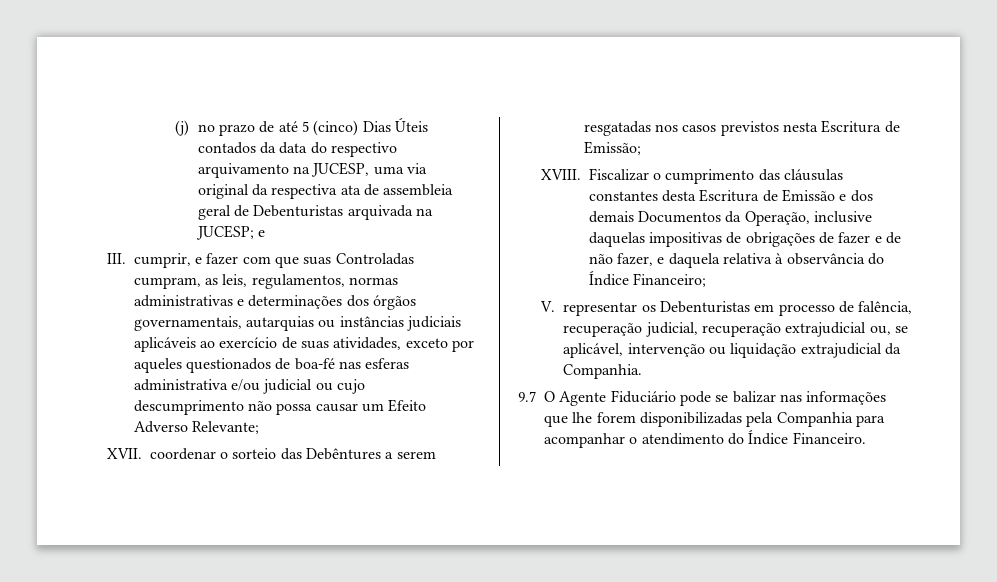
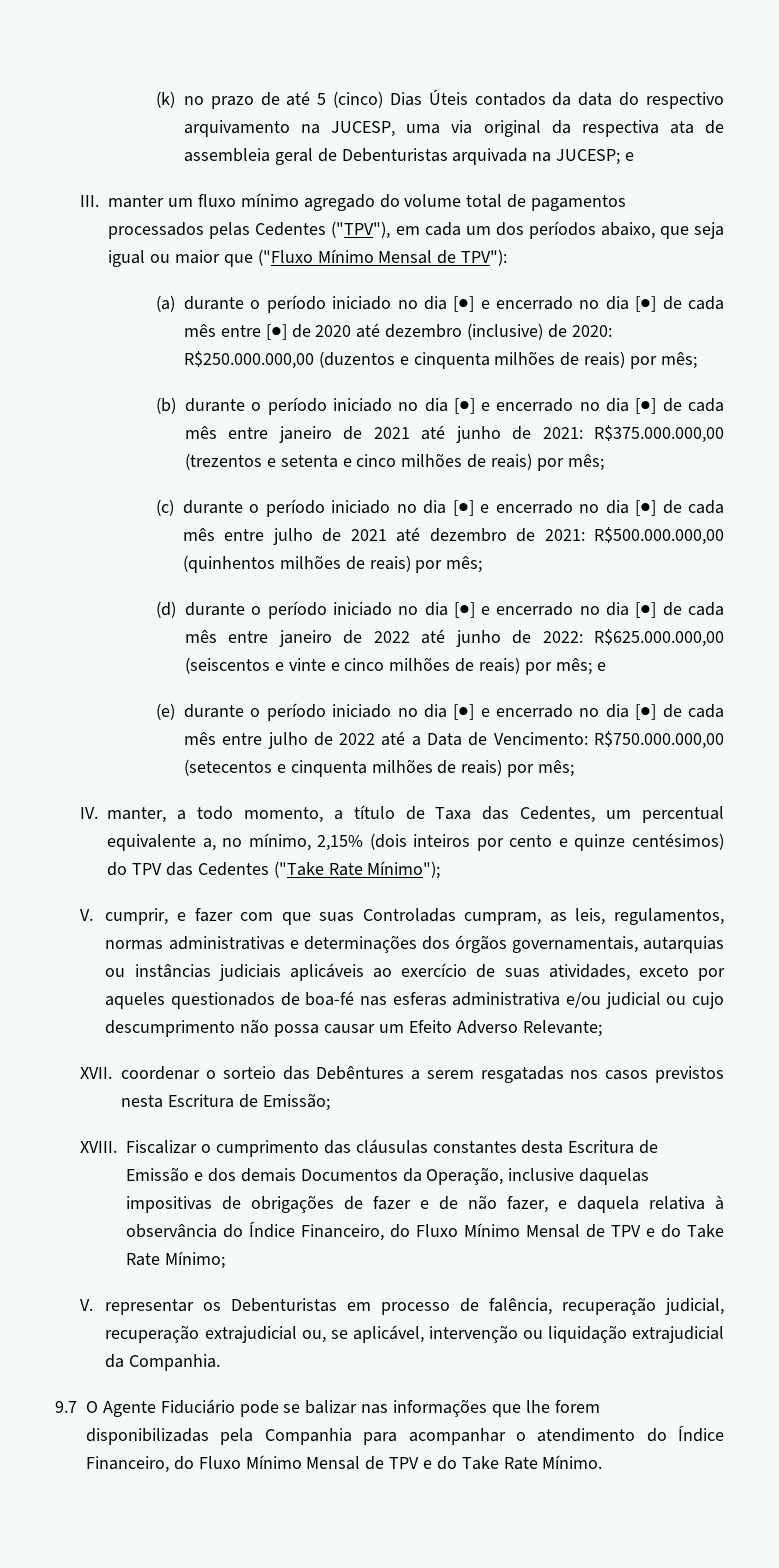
- (j) no prazo de até 5 (cinco) Dias Úteis contados da data do respectivo arquivamento na JUCESP, uma via original da respectiva ata de assembleia geral de Debenturistas arquivada na JUCESP; e
+ (k) no prazo de até 5 (cinco) Dias Úteis contados da data do respectivo arquivamento na JUCESP, uma via original da respectiva ata de assembleia geral de Debenturistas arquivada na JUCESP; e
- III. cumprir, e fazer com que suas Controladas cumpram, as leis, regulamentos, normas administrativas e determinações dos órgãos governamentais, autarquias ou instâncias judiciais aplicáveis ao exercício de suas atividades, exceto por aqueles questionados de boa-fé nas esferas administrativa e/ou judicial ou cujo descumprimento não possa causar um Efeito Adverso Relevante;
+ III. manter um fluxo mínimo agregado do volume total de pagamentos processados pelas Cedentes ("TPV"), em cada um dos períodos abaixo, que seja igual ou maior que ("Fluxo Mínimo Mensal de TPV"):
+ (a) durante o período iniciado no dia [●] e encerrado no dia [●] de cada mês entre [●] de 2020 até dezembro (inclusive) de 2020: R$250.000.000,00 (duzentos e cinquenta milhões de reais) por mês;
+ (b) durante o período iniciado no dia [●] e encerrado no dia [●] de cada mês entre janeiro de 2021 até junho de 2021: R$375.000.000,00 (trezentos e setenta e cinco milhões de reais) por mês;
+ (c) durante o período iniciado no dia [●] e encerrado no dia [●] de cada mês entre julho de 2021 até dezembro de 2021: R$500.000.000,00 (quinhentos milhões de reais) por mês;
+ (d) durante o período iniciado no dia [●] e encerrado no dia [●] de cada mês entre janeiro de 2022 até junho de 2022: R$625.000.000,00 (seiscentos e vinte e cinco milhões de reais) por mês; e
+ (e) durante o período iniciado no dia [●] e encerrado no dia [●] de cada mês entre julho de 2022 até a Data de Vencimento: R$750.000.000,00 (setecentos e cinquenta milhões de reais) por mês;
+ IV. manter, a todo momento, a título de Taxa das Cedentes, um percentual equivalente a, no mínimo, 2,15% (dois inteiros por cento e quinze centésimos) do TPV das Cedentes ("Take Rate Mínimo");
+ V. cumprir, e fazer com que suas Controladas cumpram, as leis, regulamentos, normas administrativas e determinações dos órgãos governamentais, autarquias ou instâncias judiciais aplicáveis ao exercício de suas atividades, exceto por aqueles questionados de boa-fé nas esferas administrativa e/ou judicial ou cujo descumprimento não possa causar um Efeito Adverso Relevante;
- Fiscalizar o cumprimento das cláusulas constantes desta Escritura de Emissão e dos demais Documentos da Operação, inclusive daquelas impositivas de obrigações de fazer e de não fazer, e daquela relativa à observância do Índice Financeiro;
+ Fiscalizar o cumprimento das cláusulas constantes desta Escritura de Emissão e dos demais Documentos da Operação, inclusive daquelas impositivas de obrigações de fazer e de não fazer, e daquela relativa à observância do Índice Financeiro, do Fluxo Mínimo Mensal de TPV e do Take Rate Mínimo;
- 9.7 O Agente Fiduciário pode se balizar nas informações que lhe forem disponibilizadas pela Companhia para acompanhar o atendimento do Índice Financeiro.
+ 9.7 O Agente Fiduciário pode se balizar nas informações que lhe forem disponibilizadas pela Companhia para acompanhar o atendimento do Índice Financeiro, do Fluxo Mínimo Mensal de TPV e do Take Rate Mínimo.

